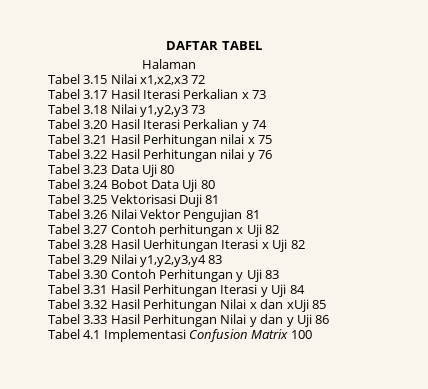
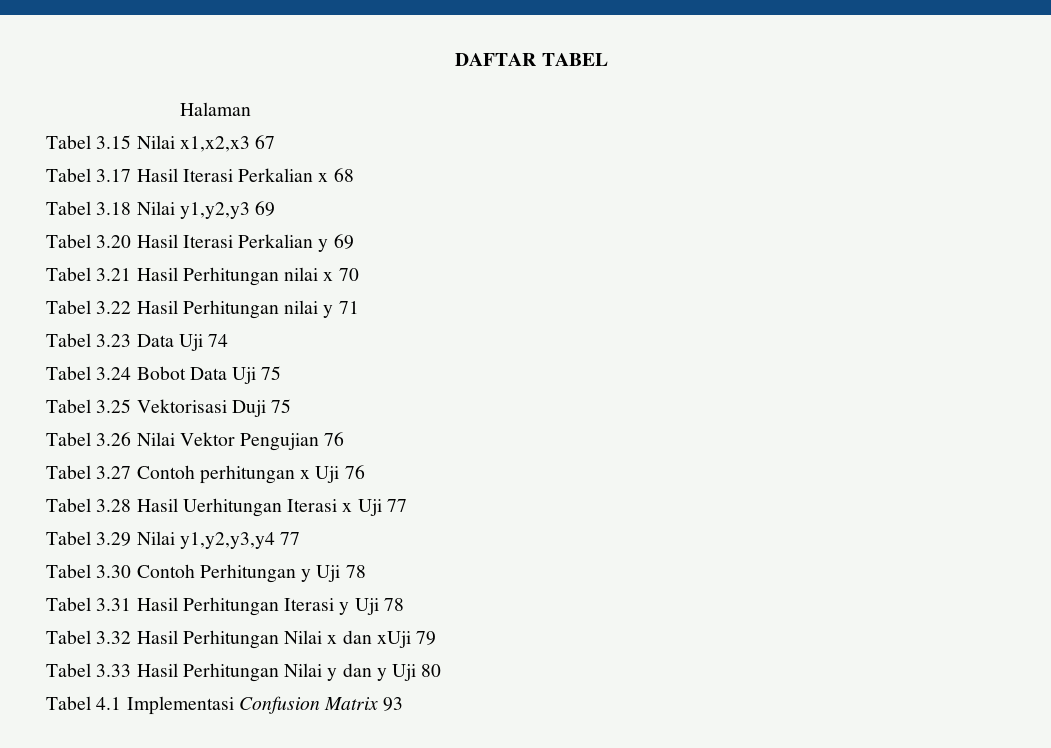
- Tabel 3.15 Nilai x1,x2,x3 72
+ Tabel 3.15 Nilai x1,x2,x3 67
- Tabel 3.17 Hasil Iterasi Perkalian x 73
+ Tabel 3.17 Hasil Iterasi Perkalian x 68
- Tabel 3.18 Nilai y1,y2,y3 73
+ Tabel 3.18 Nilai y1,y2,y3 69
- Tabel 3.20 Hasil Iterasi Perkalian y 74
+ Tabel 3.20 Hasil Iterasi Perkalian y 69
- Tabel 3.21 Hasil Perhitungan nilai x 75
+ Tabel 3.21 Hasil Perhitungan nilai x 70
- Tabel 3.22 Hasil Perhitungan nilai y 76
+ Tabel 3.22 Hasil Perhitungan nilai y 71
- Tabel 3.23 Data Uji 80
+ Tabel 3.23 Data Uji 74
- Tabel 3.24 Bobot Data Uji 80
+ Tabel 3.24 Bobot Data Uji 75
- Tabel 3.25 Vektorisasi Duji 81
+ Tabel 3.25 Vektorisasi Duji 75
- Tabel 3.26 Nilai Vektor Pengujian 81
+ Tabel 3.26 Nilai Vektor Pengujian 76
- Tabel 3.27 Contoh perhitungan x Uji 82
+ Tabel 3.27 Contoh perhitungan x Uji 76
- Tabel 3.28 Hasil Uerhitungan Iterasi x Uji 82
+ Tabel 3.28 Hasil Uerhitungan Iterasi x Uji 77
- Tabel 3.29 Nilai y1,y2,y3,y4 83
+ Tabel 3.29 Nilai y1,y2,y3,y4 77
- Tabel 3.30 Contoh Perhitungan y Uji 83
+ Tabel 3.30 Contoh Perhitungan y Uji 78
- Tabel 3.31 Hasil Perhitungan Iterasi y Uji 84
+ Tabel 3.31 Hasil Perhitungan Iterasi y Uji 78
- Tabel 3.32 Hasil Perhitungan Nilai x dan xUji 85
+ Tabel 3.32 Hasil Perhitungan Nilai x dan xUji 79
- Tabel 3.33 Hasil Perhitungan Nilai y dan y Uji 86
+ Tabel 3.33 Hasil Perhitungan Nilai y dan y Uji 80
- Tabel 4.1 Implementasi Confusion Matrix 100
+ Tabel 4.1 Implementasi Confusion Matrix 93

